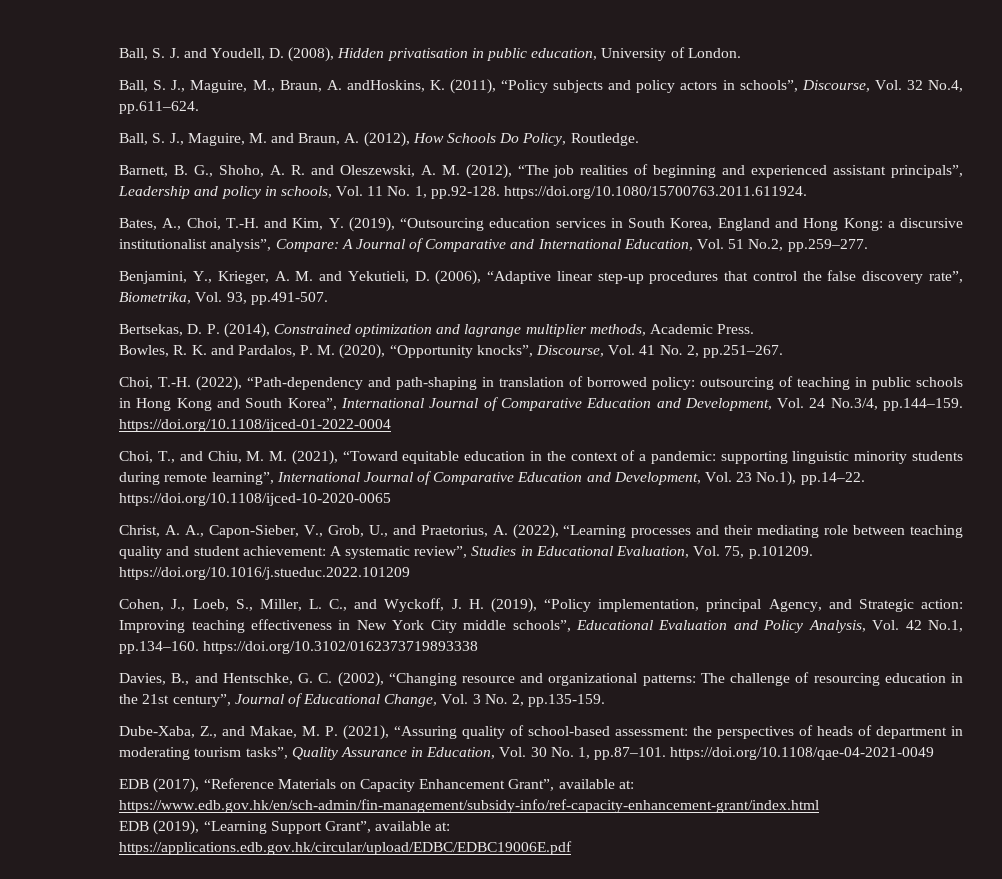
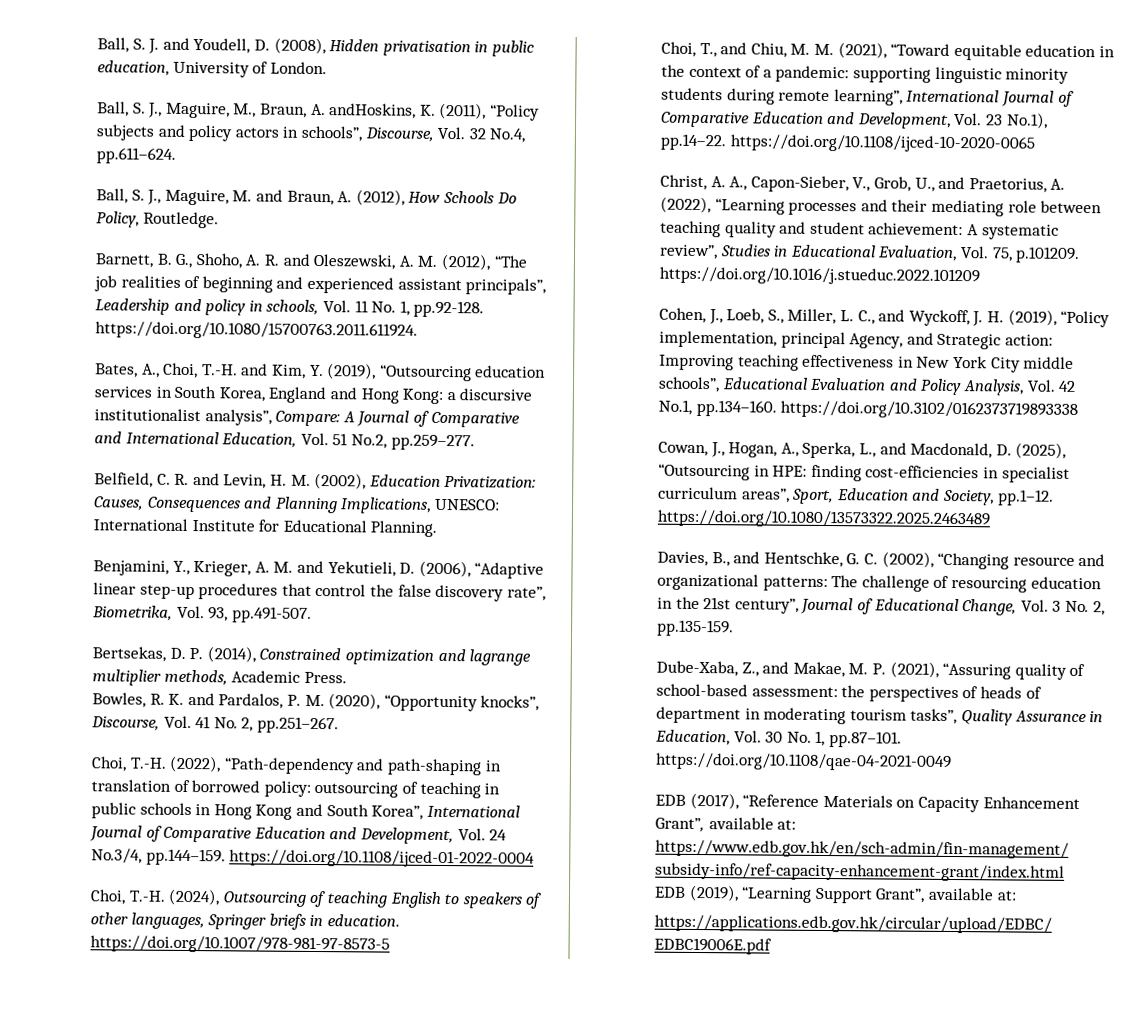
+ Belfield, C. R. and Levin, H. M. (2002), Education Privatization: Causes, Consequences and Planning Implications, UNESCO: International Institute for Educational Planning.
+ Choi, T.-H. (2024), Outsourcing of teaching English to speakers of other languages, Springer briefs in education. https://doi.org/10.1007/978-981-97-8573-5
+ Cowan, J., Hogan, A., Sperka, L., and Macdonald, D. (2025), “Outsourcing in HPE: finding cost-efficiencies in specialist curriculum areas”, Sport, Education and Society, pp.1–12. https://doi.org/10.1080/13573322.2025.2463489

